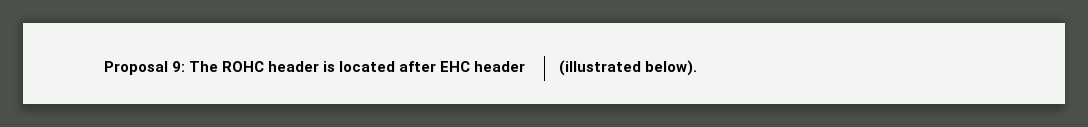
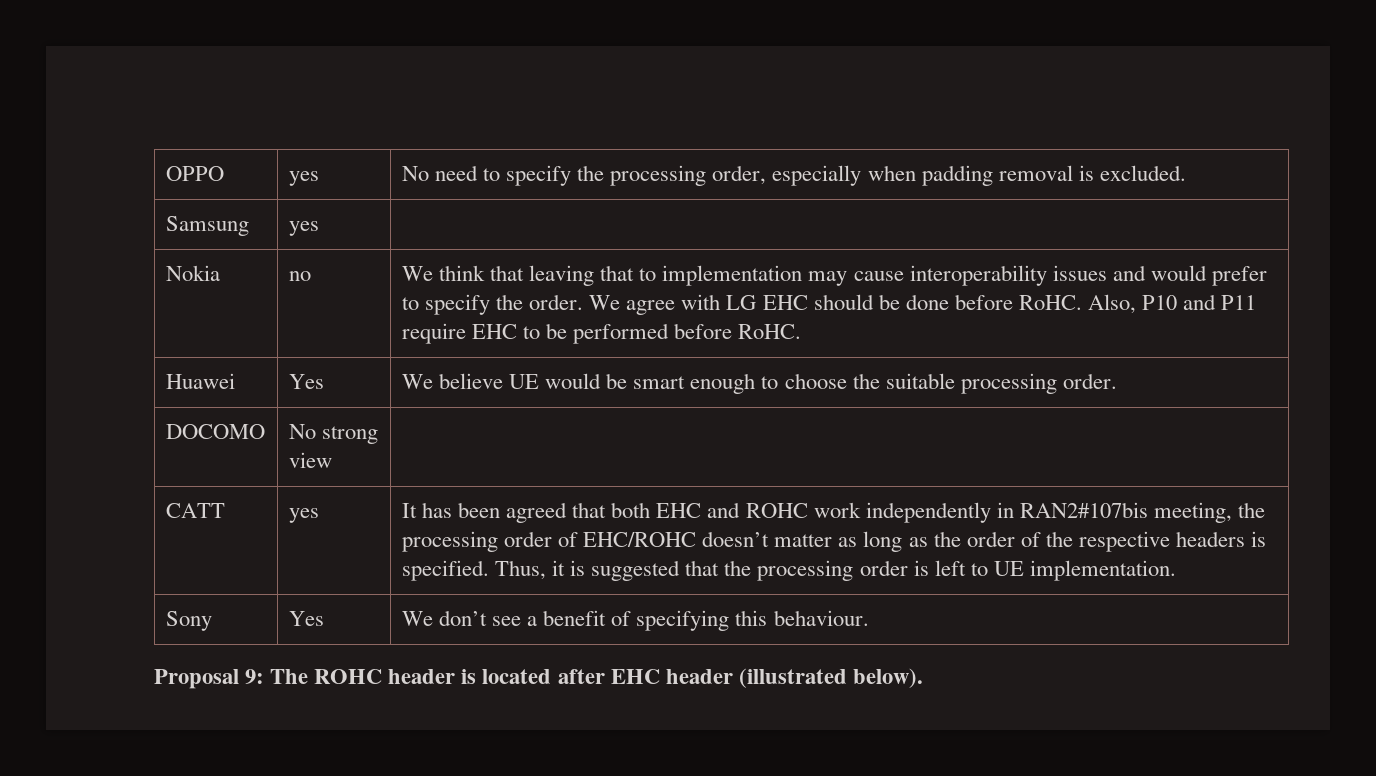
+ OPPO | yes | No need to specify the processing order, especially when padding removal is excluded.
+ Samsung | yes |
+ Nokia | no | We think that leaving that to implementation may cause interoperability issues and would prefer to specify the order. We agree with LG EHC should be done before RoHC. Also, P10 and P11 require EHC to be performed before RoHC.
+ Huawei | Yes | We believe UE would be smart enough to choose the suitable processing order.
+ DOCOMO | No strong view |
+ CATT | yes | It has been agreed that both EHC and ROHC work independently in RAN2#107bis meeting, the processing order of EHC/ROHC doesn’t matter as long as the order of the respective headers is specified. Thus, it is suggested that the processing order is left to UE implementation.
+ Sony | Yes | We don’t see a benefit of specifying this behaviour.

